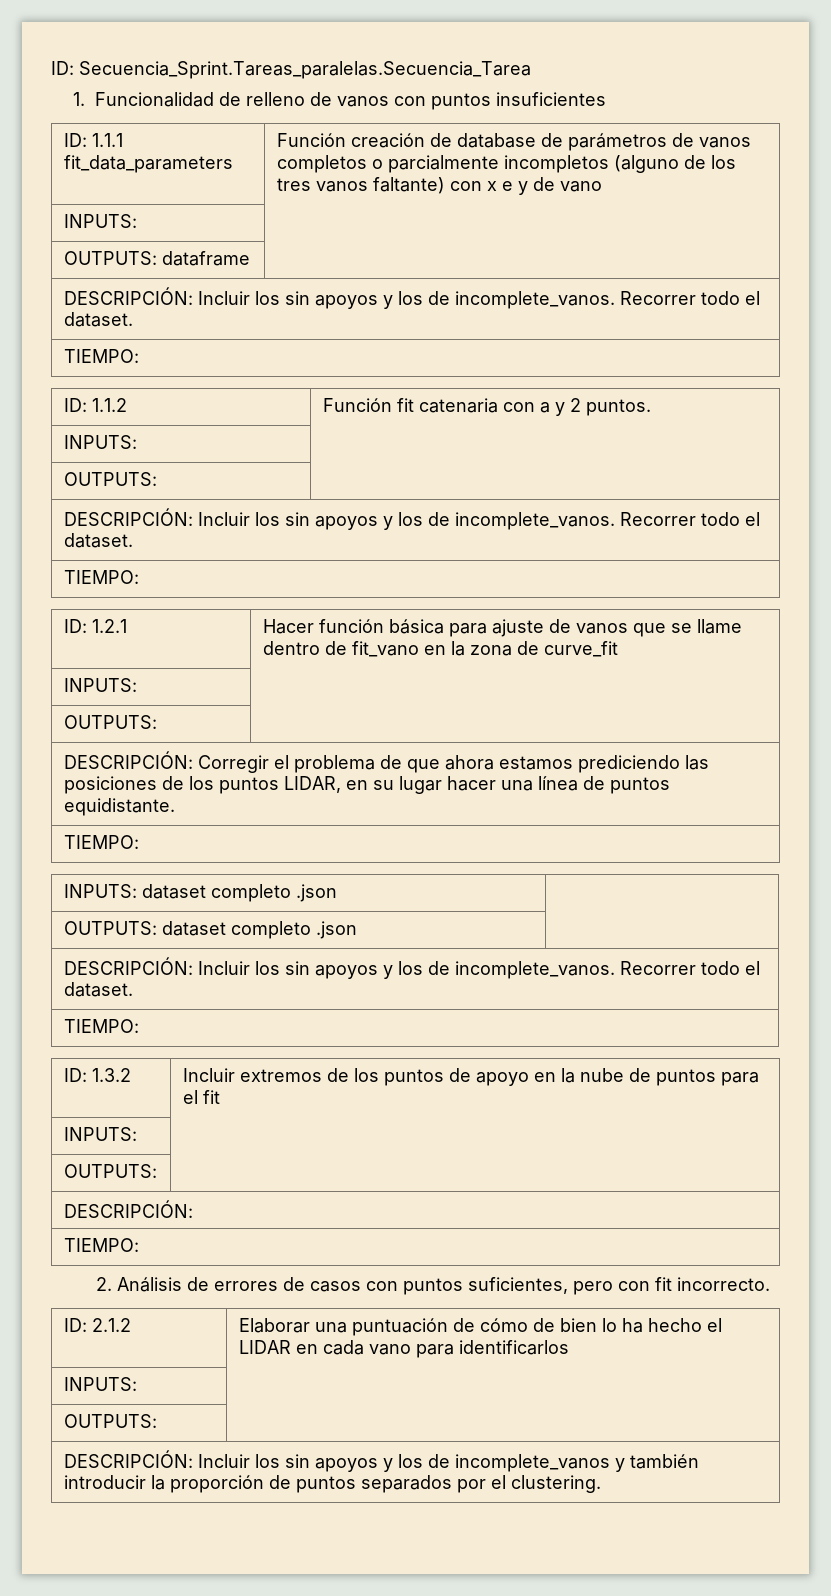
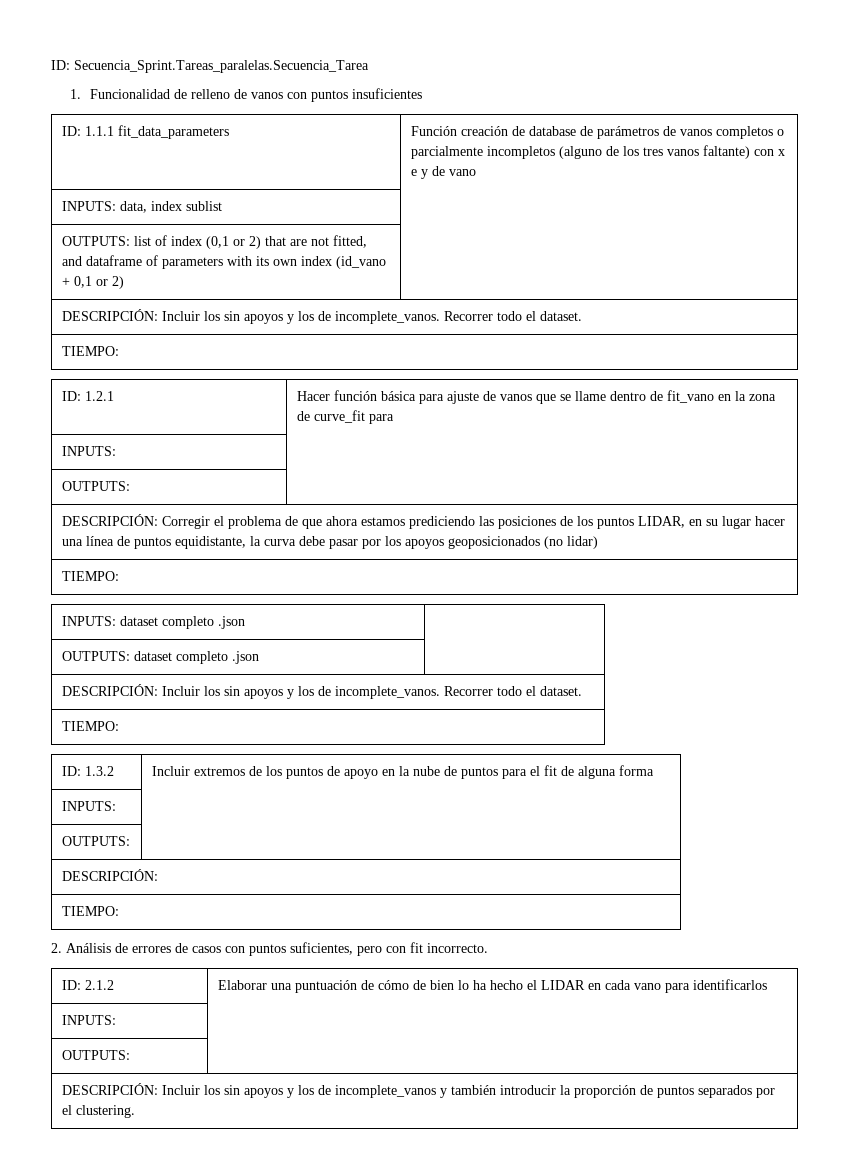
  ID: 1.1.1 fit_data_parameters | Función creación de database de parámetros de vanos completos o parcialmente incompletos (alguno de los tres vanos faltante) con x e y de vano
- INPUTS: |
- OUTPUTS: dataframe |
- DESCRIPCIÓN: Incluir los sin apoyos y los de incomplete_vanos. Recorrer todo el dataset.
- TIEMPO:
- ID: 1.1.2 | Función fit catenaria con a y 2 puntos.
- INPUTS: |
- OUTPUTS: |
+ INPUTS: data, index sublist |
+ OUTPUTS: list of index (0,1 or 2) that are not fitted, and dataframe of parameters with its own index (id_vano + 0,1 or 2) |
- ID: 1.2.1 | Hacer función básica para ajuste de vanos que se llame dentro de fit_vano en la zona de curve_fit
+ ID: 1.2.1 | Hacer función básica para ajuste de vanos que se llame dentro de fit_vano en la zona de curve_fit para
- DESCRIPCIÓN: Corregir el problema de que ahora estamos prediciendo las posiciones de los puntos LIDAR, en su lugar hacer una línea de puntos equidistante.
+ DESCRIPCIÓN: Corregir el problema de que ahora estamos prediciendo las posiciones de los puntos LIDAR, en su lugar hacer una línea de puntos equidistante, la curva debe pasar por los apoyos geoposicionados (no lidar)
- ID: 1.3.2 | Incluir extremos de los puntos de apoyo en la nube de puntos para el fit
+ ID: 1.3.2 | Incluir extremos de los puntos de apoyo en la nube de puntos para el fit de alguna forma

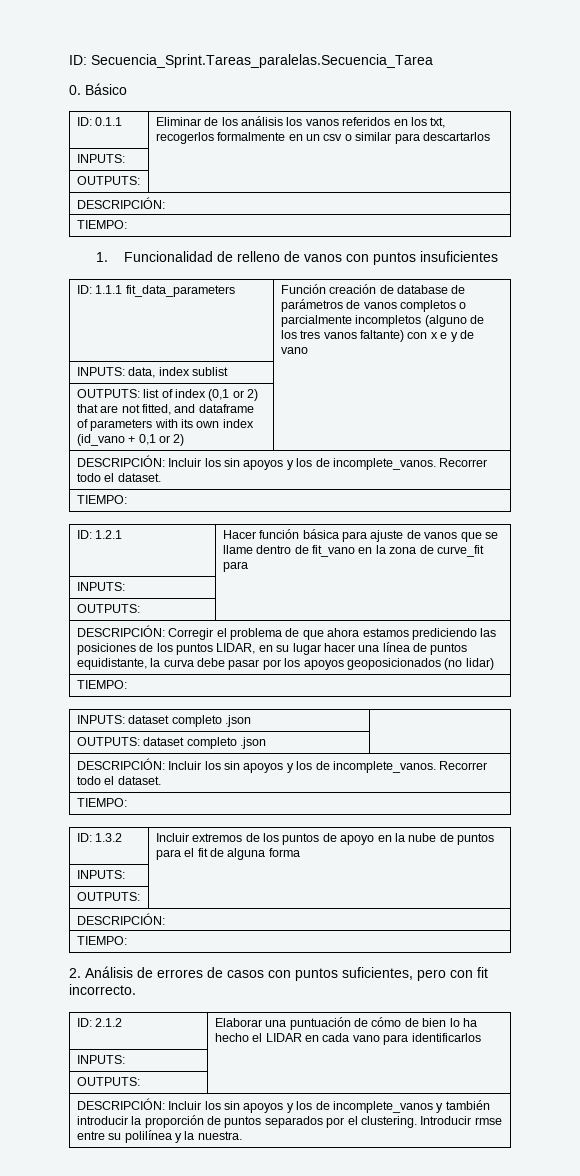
+ 0. Básico
+ ID: 0.1.1 | Eliminar de los análisis los vanos referidos en los txt, recogerlos formalmente en un csv o similar para descartarlos
+ INPUTS: |
+ OUTPUTS: |
+ DESCRIPCIÓN:
+ TIEMPO:
- DESCRIPCIÓN: Incluir los sin apoyos y los de incomplete_vanos y también introducir la proporción de puntos separados por el clustering.
+ DESCRIPCIÓN: Incluir los sin apoyos y los de incomplete_vanos y también introducir la proporción de puntos separados por el clustering. Introducir rmse entre su polilínea y la nuestra.

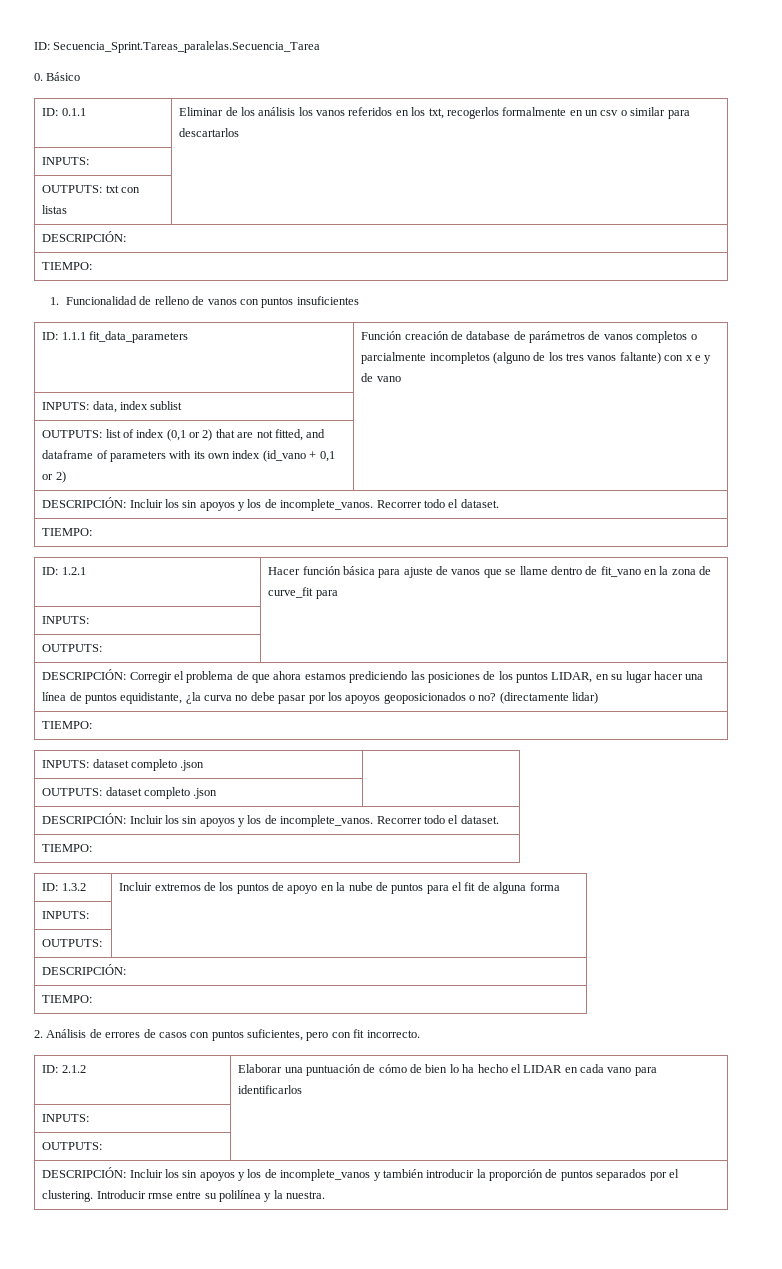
  ID: 0.1.1 | Eliminar de los análisis los vanos referidos en los txt, recogerlos formalmente en un csv o similar para descartarlos
  INPUTS: |
- OUTPUTS: |
+ OUTPUTS: txt con listas |
- DESCRIPCIÓN: Corregir el problema de que ahora estamos prediciendo las posiciones de los puntos LIDAR, en su lugar hacer una línea de puntos equidistante, la curva debe pasar por los apoyos geoposicionados (no lidar)
+ DESCRIPCIÓN: Corregir el problema de que ahora estamos prediciendo las posiciones de los puntos LIDAR, en su lugar hacer una línea de puntos equidistante, ¿la curva no debe pasar por los apoyos geoposicionados o no? (directamente lidar)

